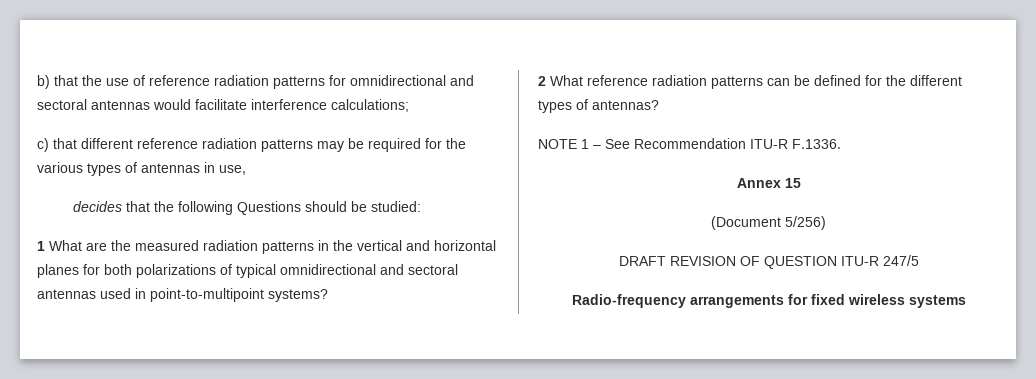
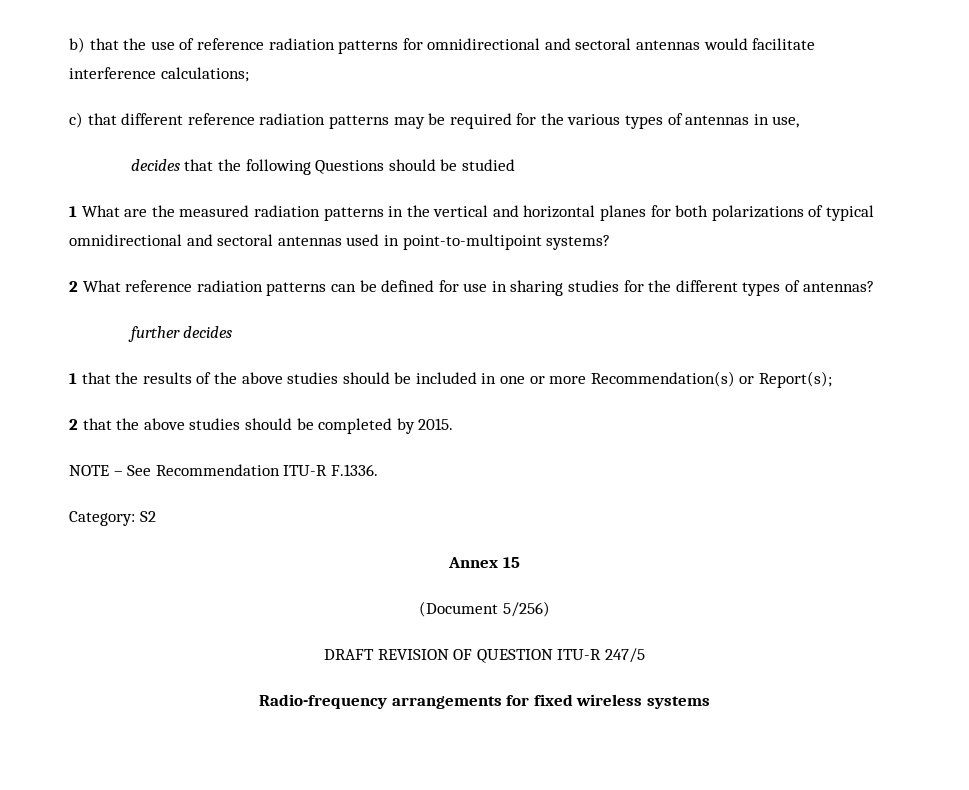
- decides that the following Questions should be studied:
+ decides that the following Questions should be studied
- 2 What reference radiation patterns can be defined for the different types of antennas?
+ 2 What reference radiation patterns can be defined for use in sharing studies for the different types of antennas?
+ further decides
+ 1 that the results of the above studies should be included in one or more Recommendation(s) or Report(s);
+ 2 that the above studies should be completed by 2015.
- NOTE 1 – See Recommendation ITU-R F.1336.
+ NOTE – See Recommendation ITU-R F.1336.
+ Category: S2

